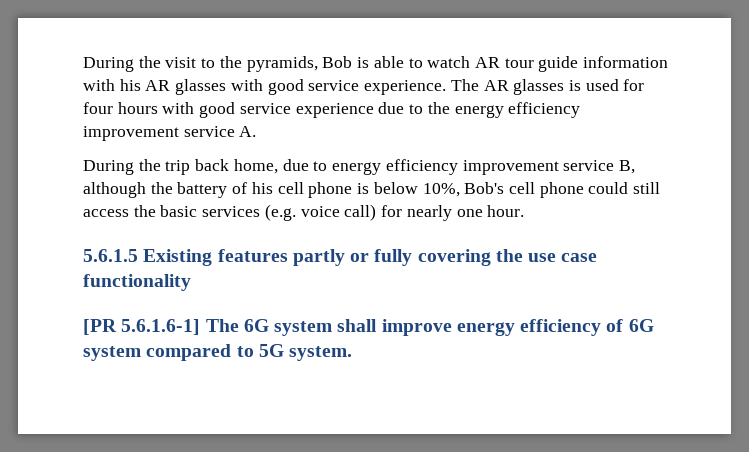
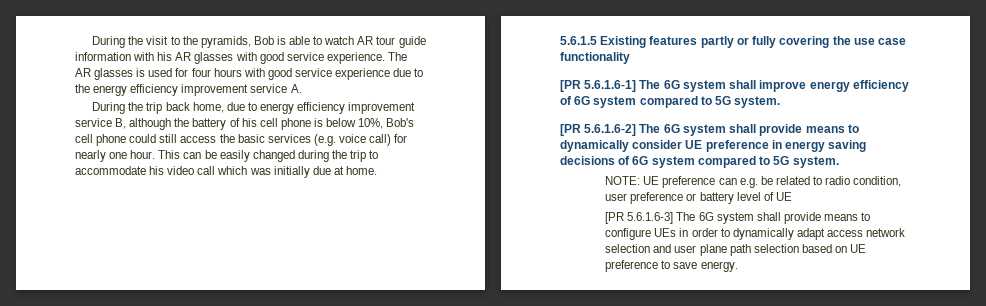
+ This can be easily changed during the trip to accommodate his video call which was initially due at home.
+ [PR 5.6.1.6-2] The 6G system shall provide means to dynamically consider UE preference in energy saving decisions of 6G system compared to 5G system.
+ NOTE: UE preference can e.g. be related to radio condition, user preference or battery level of UE
+ [PR 5.6.1.6-3] The 6G system shall provide means to configure UEs in order to dynamically adapt access network selection and user plane path selection based on UE preference to save energy.

